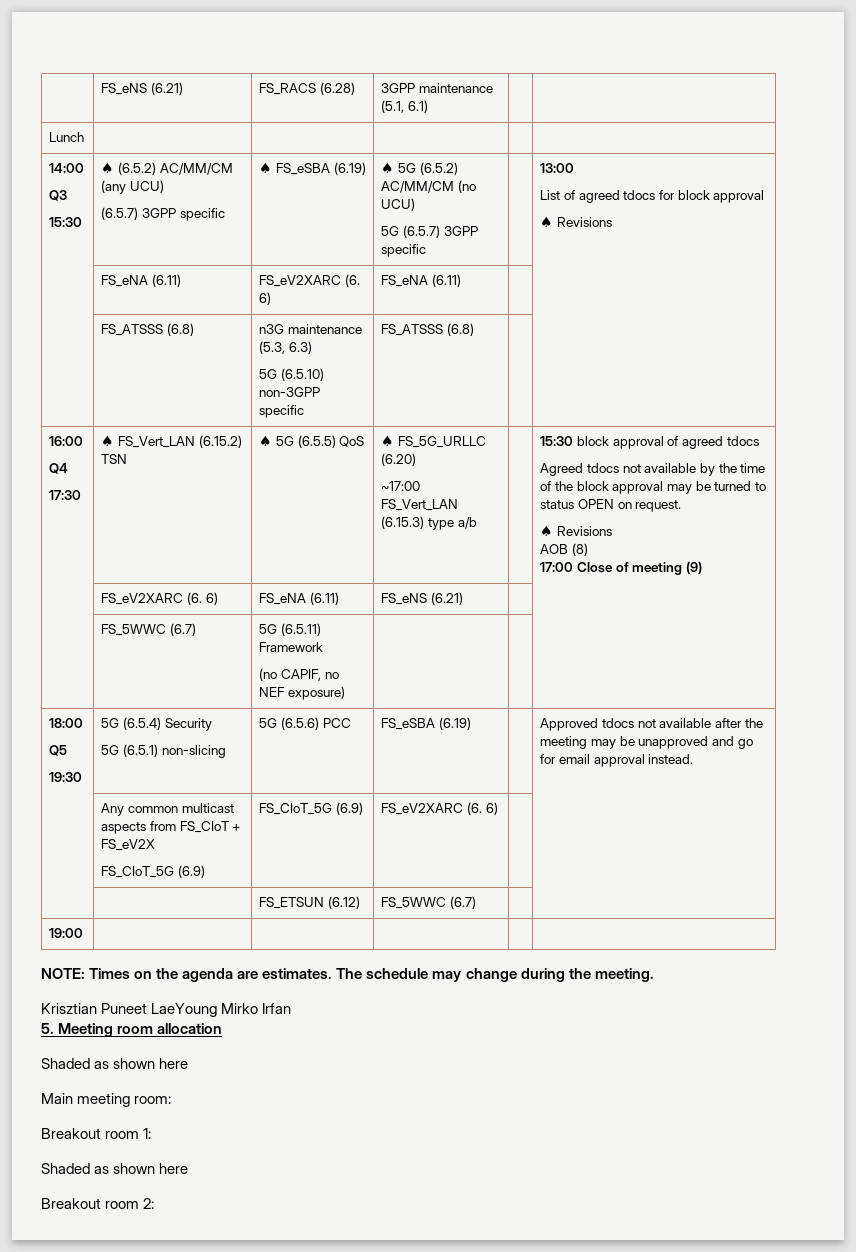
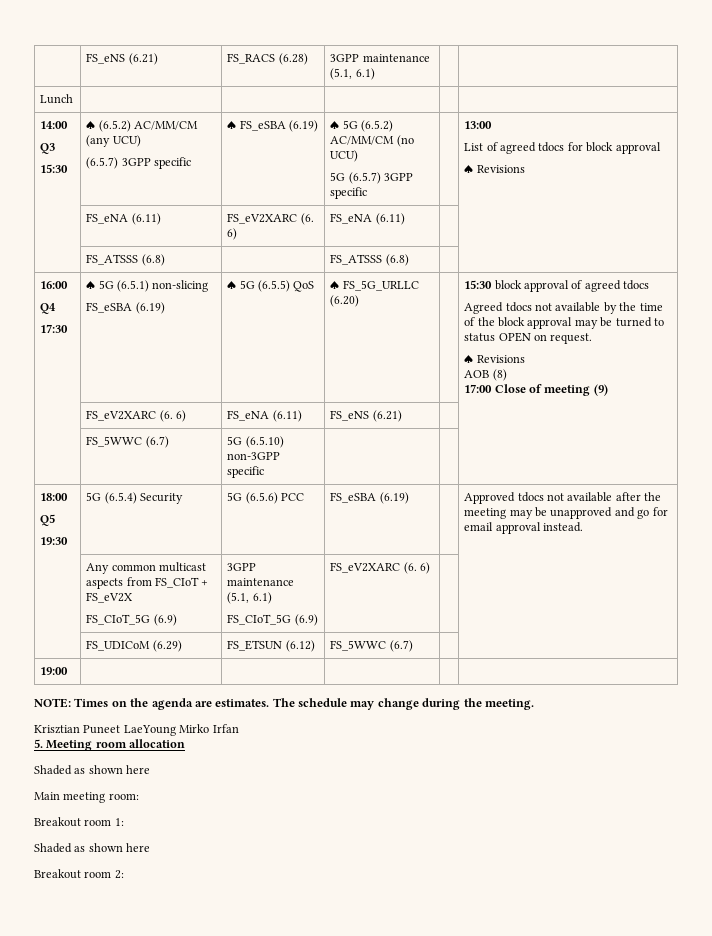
- | FS_ATSSS (6.8) | n3G maintenance (5.3, 6.3)
- 5G (6.5.10) non-3GPP specific | FS_ATSSS (6.8) | |
+ | FS_ATSSS (6.8) | | FS_ATSSS (6.8) | |
- ♠ FS_Vert_LAN (6.15.2) TSN
+ ♠ 5G (6.5.1) non-slicing
+ FS_eSBA (6.19)
- ~17:00 FS_Vert_LAN (6.15.3) type a/b
- | FS_5WWC (6.7) | 5G (6.5.11) Framework
- (no CAPIF, no NEF exposure) | | |
+ | FS_5WWC (6.7) | 5G (6.5.10) non-3GPP specific | | |
  18:00
  Q5
- 19:30 | 5G (6.5.4) Security
- 5G (6.5.1) non-slicing | 5G (6.5.6) PCC | FS_eSBA (6.19) | | Approved tdocs not available after the meeting may be unapproved and go for email approval instead.
+ 19:30 | 5G (6.5.4) Security | 5G (6.5.6) PCC | FS_eSBA (6.19) | | Approved tdocs not available after the meeting may be unapproved and go for email approval instead.
  | Any common multicast aspects from FS_CIoT + FS_eV2X
- FS_CIoT_5G (6.9) | FS_CIoT_5G (6.9) | FS_eV2XARC (6. 6) | |
+ FS_CIoT_5G (6.9) | 3GPP maintenance (5.1, 6.1)
+ FS_CIoT_5G (6.9) | FS_eV2XARC (6. 6) | |
- | | FS_ETSUN (6.12) | FS_5WWC (6.7) | |
+ | FS_UDICoM (6.29) | FS_ETSUN (6.12) | FS_5WWC (6.7) | |

